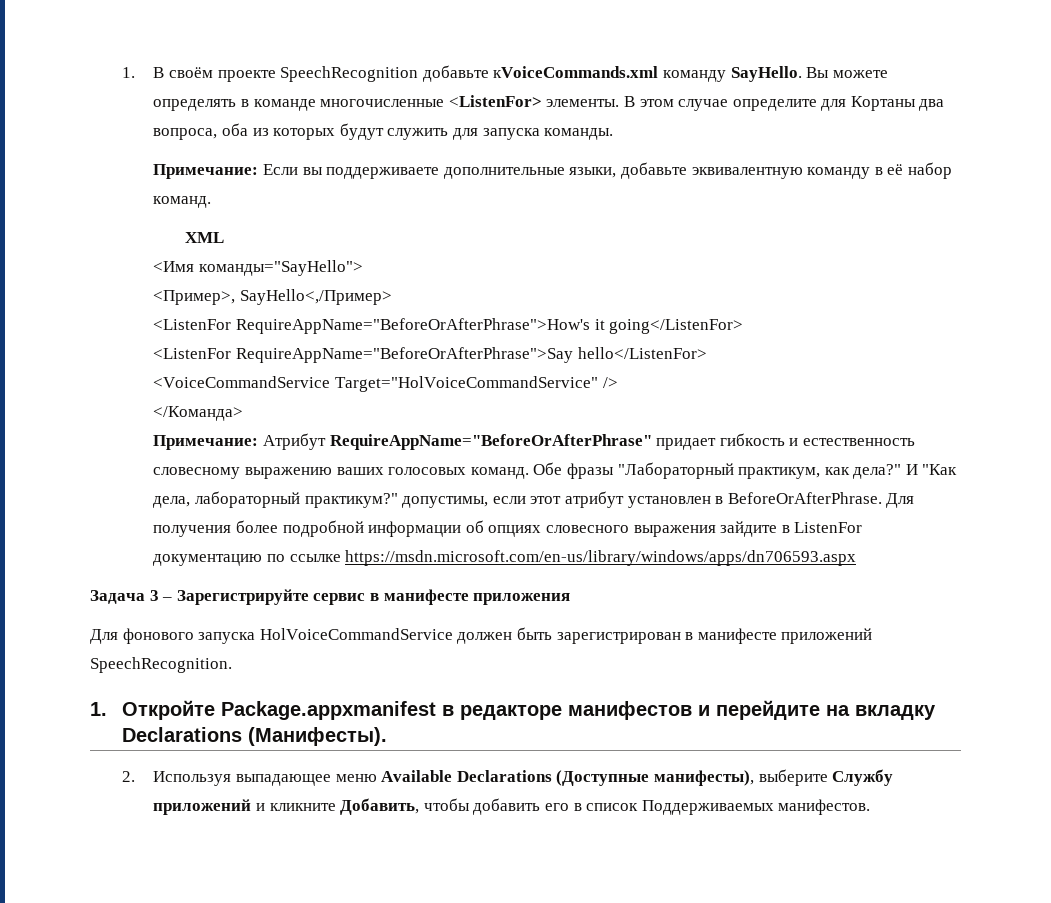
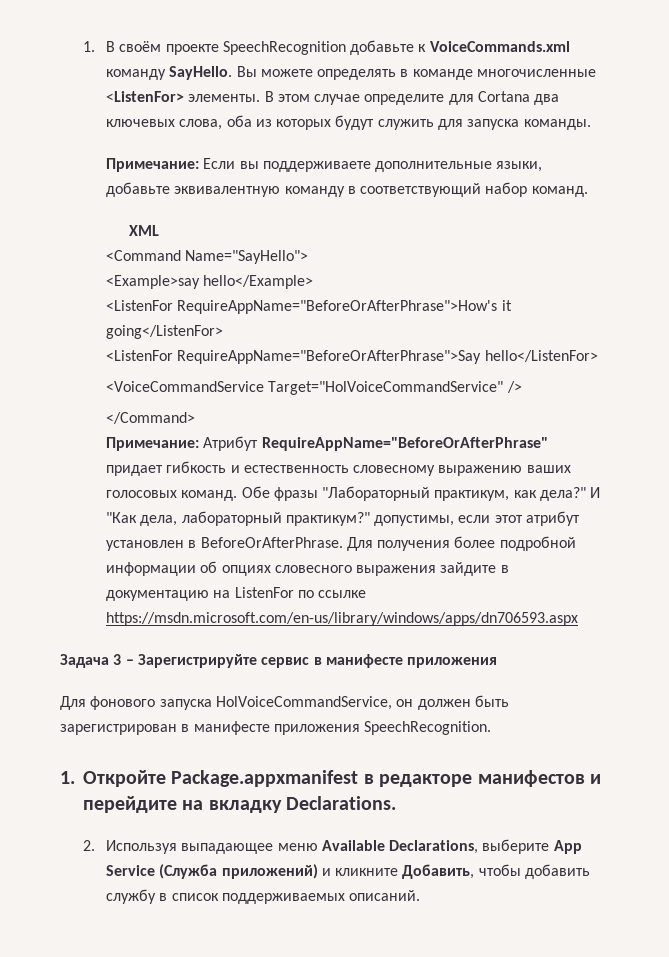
- 1. В своём проекте SpeechRecognition добавьте кVoiceCommands.xml команду SayHello.
+ 1. В своём проекте SpeechRecognition добавьте к VoiceCommands.xml команду SayHello.
- В этом случае определите для Кортаны два вопроса, оба из которых будут служить для запуска команды.
+ В этом случае определите для Cortana два ключевых слова, оба из которых будут служить для запуска команды.
- Примечание: Если вы поддерживаете дополнительные языки, добавьте эквивалентную команду в её набор команд.
+ Примечание: Если вы поддерживаете дополнительные языки, добавьте эквивалентную команду в соответствующий набор команд.
- <Имя команды="SayHello">
- <Пример>, SayHello<,/Пример>
+ <Command Name="SayHello">
+ <Example>say hello</Example>
- </Команда>
+ </Command>
- Для получения более подробной информации об опциях словесного выражения зайдите в ListenFor документацию по ссылке https://msdn.microsoft.com/en-us/library/windows/apps/dn706593.aspx
+ Для получения более подробной информации об опциях словесного выражения зайдите в документацию на ListenFor по ссылке https://msdn.microsoft.com/en-us/library/windows/apps/dn706593.aspx
- Для фонового запуска HolVoiceCommandService должен быть зарегистрирован в манифесте приложений SpeechRecognition.
+ Для фонового запуска HolVoiceCommandService, он должен быть зарегистрирован в манифесте приложения SpeechRecognition.
- 1. Откройте Package.appxmanifest в редакторе манифестов и перейдите на вкладку Declarations (Манифесты).
+ 1. Откройте Package.appxmanifest в редакторе манифестов и перейдите на вкладку Declarations.
- 2. Используя выпадающее меню Available Declarations (Доступные манифесты), выберите Службу приложений и кликните Добавить, чтобы добавить его в список Поддерживаемых манифестов.
+ 2. Используя выпадающее меню Available Declarations, выберите App Service (Служба приложений) и кликните Добавить, чтобы добавить службу в список поддерживаемых описаний.

